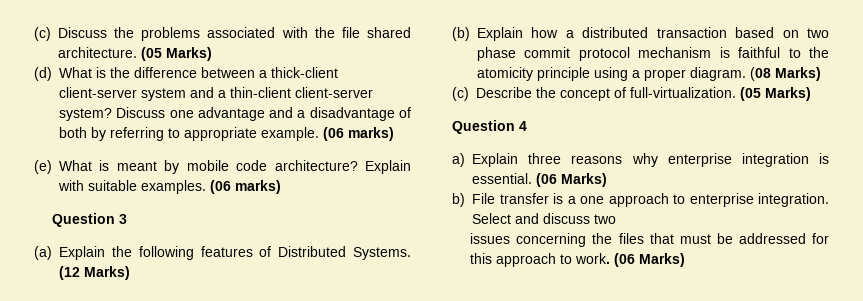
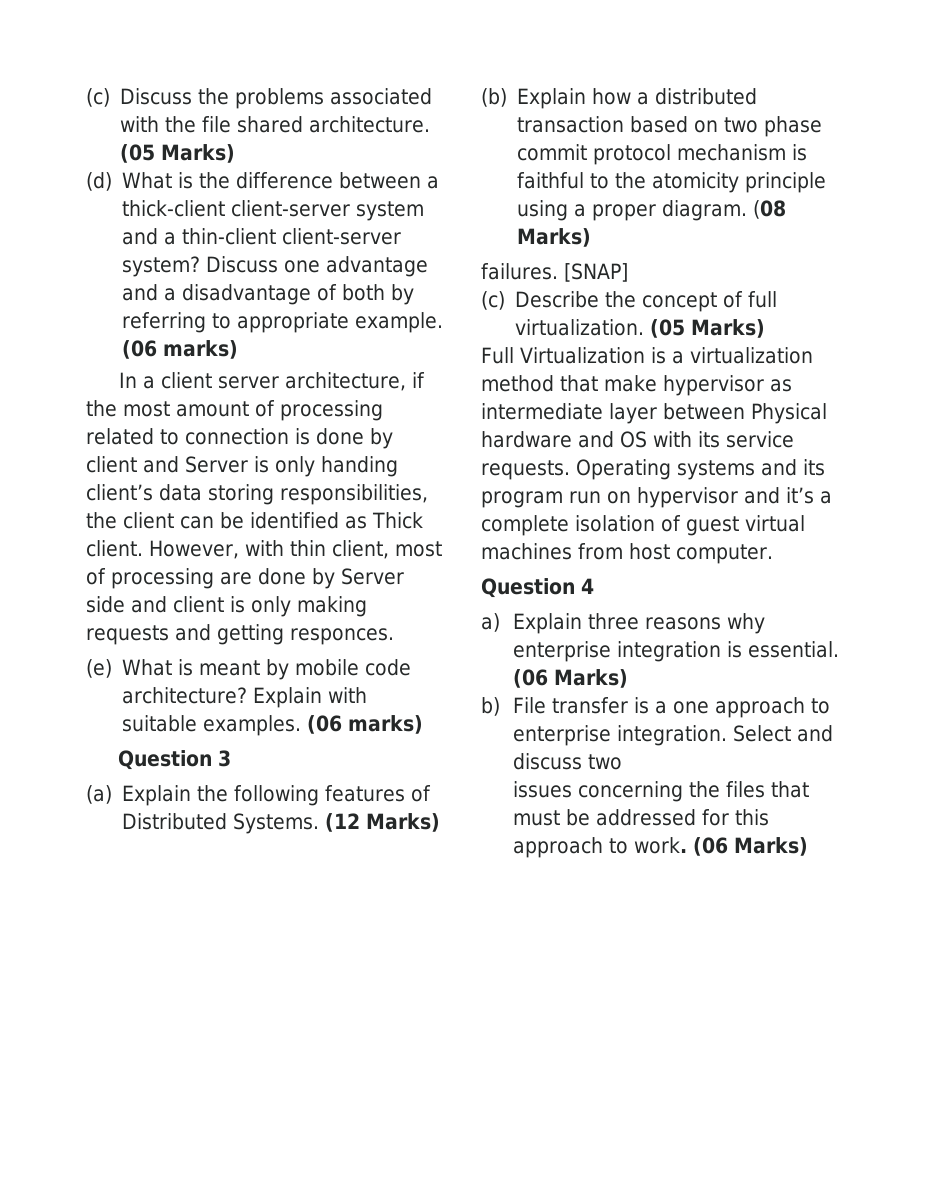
+ In a client server architecture, if the most amount of processing related to connection is done by client and Server is only handing client’s data storing responsibilities, the client can be identified as Thick client. However, with thin client, most of processing are done by Server side and client is only making requests and getting responces.
+ failures. [SNAP]
- (c) Describe the concept of full-virtualization. (05 Marks)
+ (c) Describe the concept of full virtualization. (05 Marks)
+ Full Virtualization is a virtualization method that make hypervisor as intermediate layer between Physical hardware and OS with its service requests. Operating systems and its program run on hypervisor and it’s a complete isolation of guest virtual machines from host computer.

